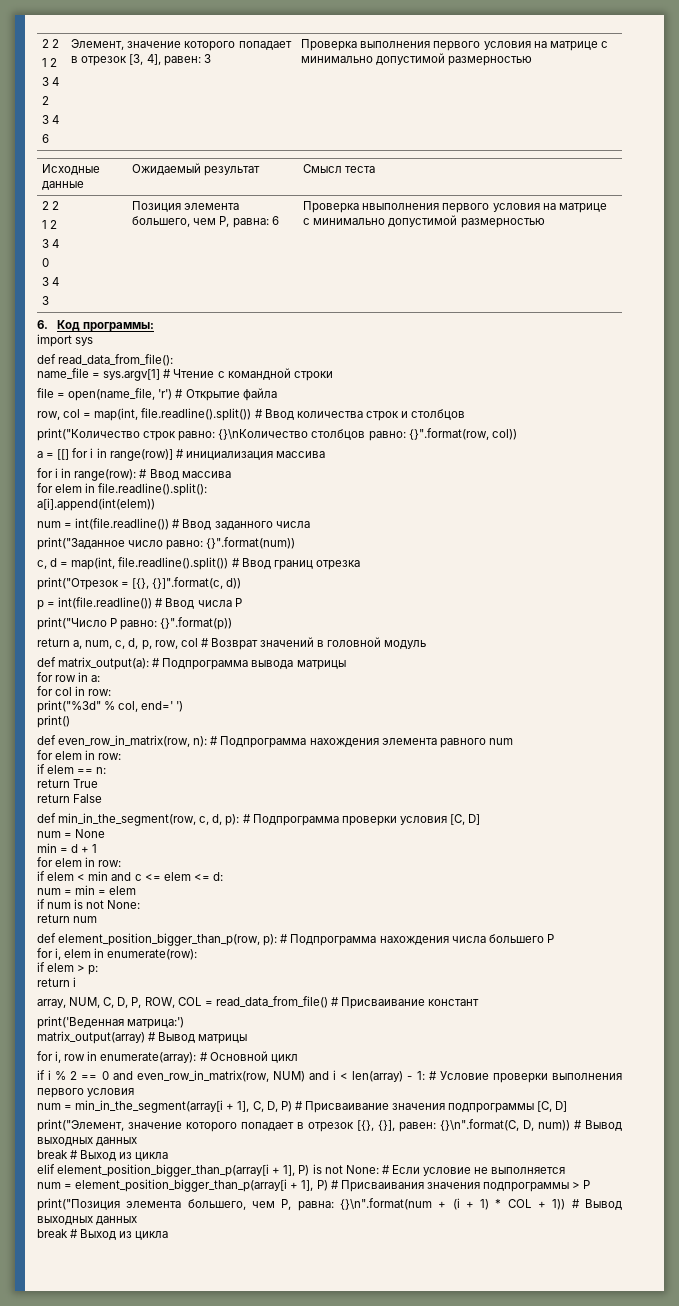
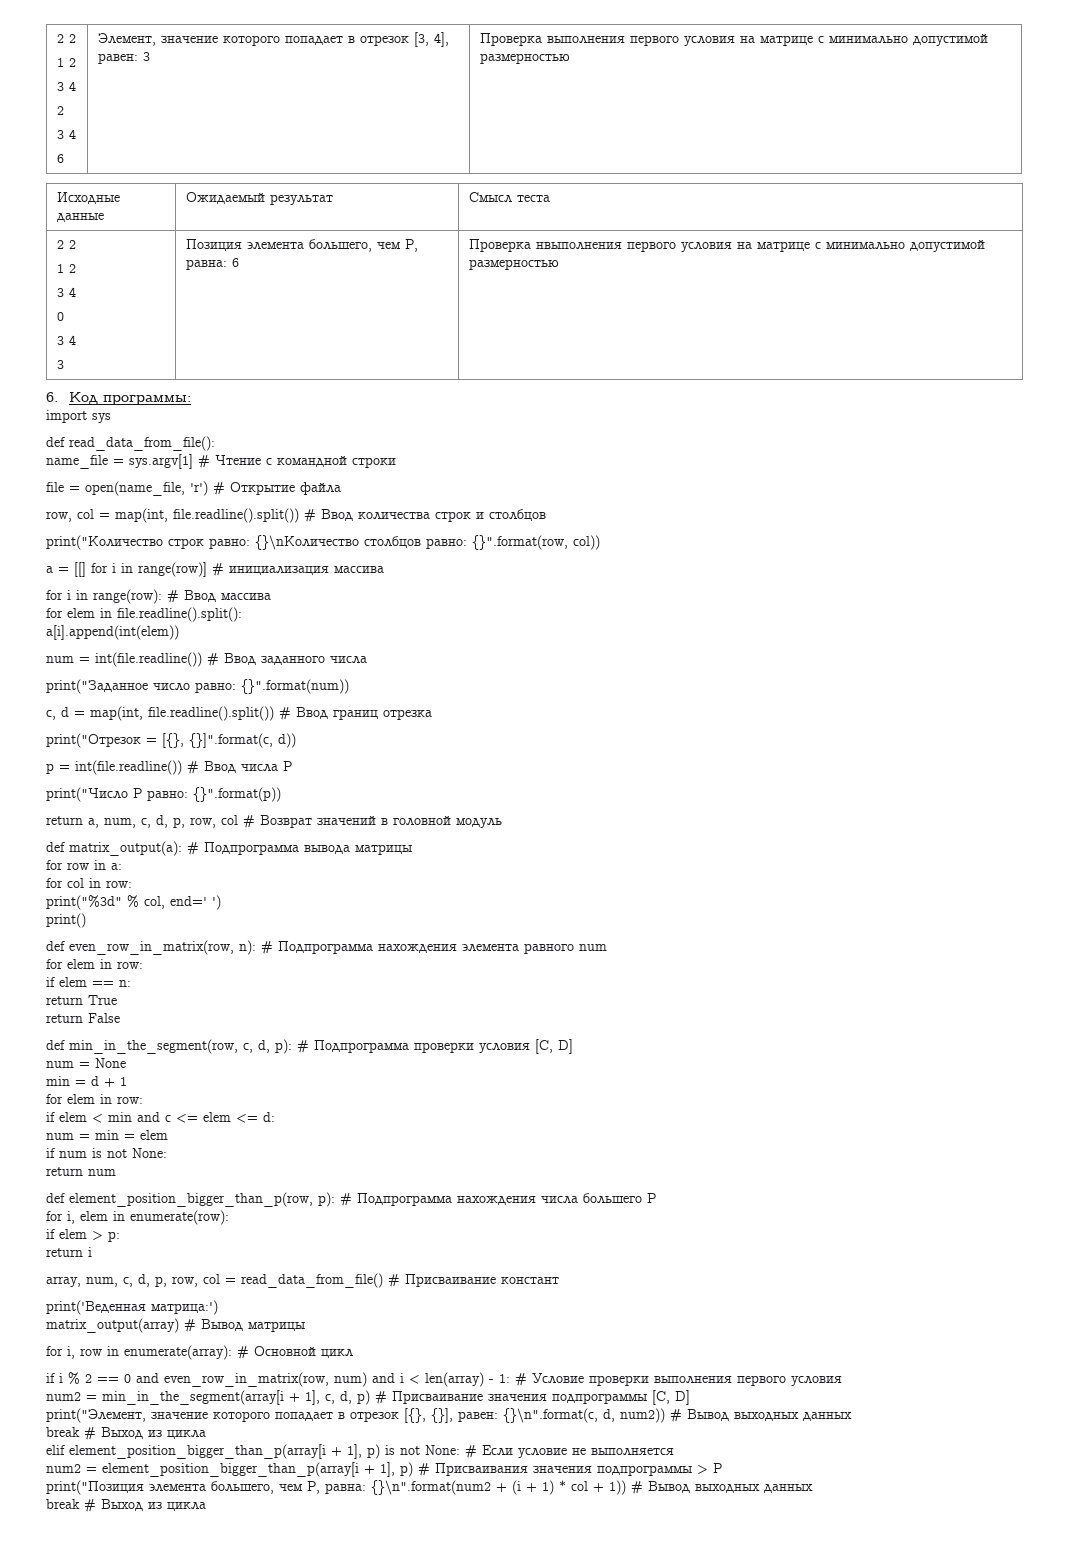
- array, NUM, C, D, P, ROW, COL = read_data_from_file() # Присваивание констант
+ array, num, c, d, p, row, col = read_data_from_file() # Присваивание констант
- if i % 2 == 0 and even_row_in_matrix(row, NUM) and i < len(array) - 1: # Условие проверки выполнения первого условия
+ if i % 2 == 0 and even_row_in_matrix(row, num) and i < len(array) - 1: # Условие проверки выполнения первого условия
- num = min_in_the_segment(array[i + 1], C, D, P) # Присваивание значения подпрограммы [C, D]
+ num2 = min_in_the_segment(array[i + 1], c, d, p) # Присваивание значения подпрограммы [C, D]
- print("Элемент, значение которого попадает в отрезок [{}, {}], равен: {}\n".format(C, D, num)) # Вывод выходных данных
+ print("Элемент, значение которого попадает в отрезок [{}, {}], равен: {}\n".format(c, d, num2)) # Вывод выходных данных
- elif element_position_bigger_than_p(array[i + 1], P) is not None: # Если условие не выполняется
+ elif element_position_bigger_than_p(array[i + 1], p) is not None: # Если условие не выполняется
- num = element_position_bigger_than_p(array[i + 1], P) # Присваивания значения подпрограммы > P
+ num2 = element_position_bigger_than_p(array[i + 1], p) # Присваивания значения подпрограммы > P
- print("Позиция элемента большего, чем P, равна: {}\n".format(num + (i + 1) * COL + 1)) # Вывод выходных данных
+ print("Позиция элемента большего, чем P, равна: {}\n".format(num2 + (i + 1) * col + 1)) # Вывод выходных данных

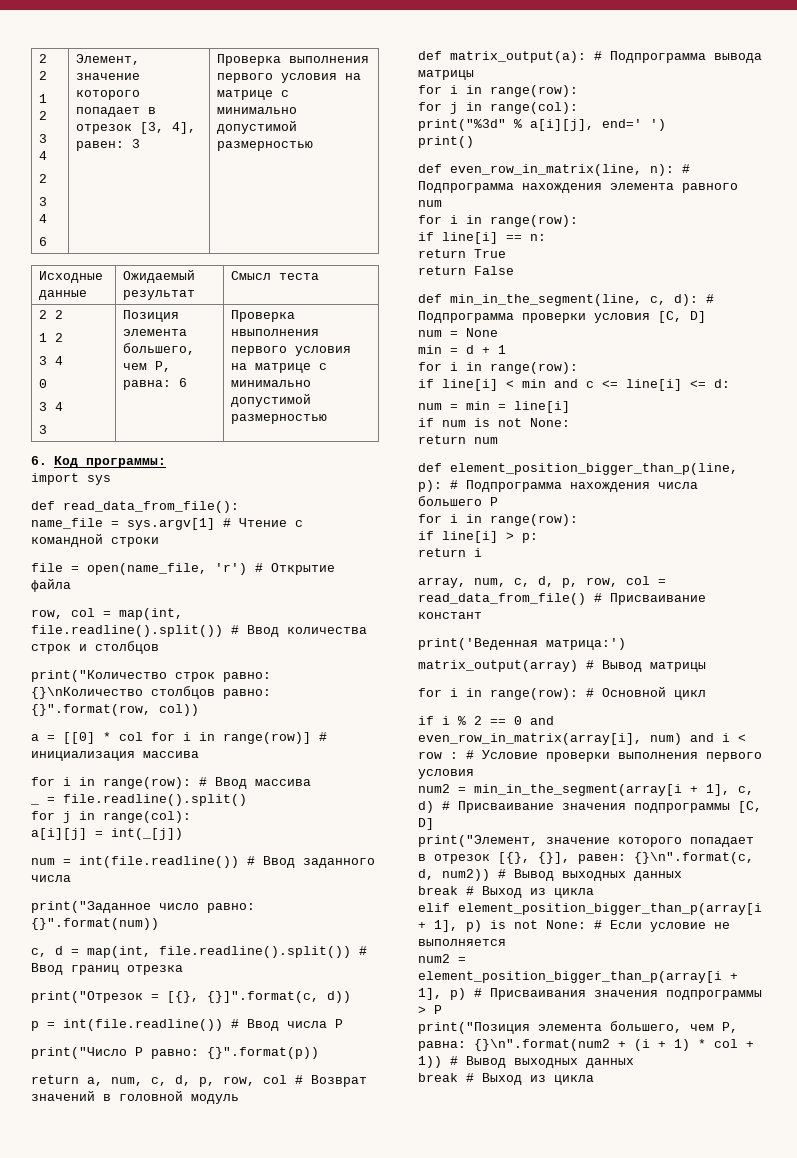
- a = [[] for i in range(row)] # инициализация массива
+ a = [[0] * col for i in range(row)] # инициализация массива
- for elem in file.readline().split():
- a[i].append(int(elem))
+ _ = file.readline().split()
+ for j in range(col):
+ a[i][j] = int(_[j])
  def matrix_output(a): # Подпрограмма вывода матрицы
- for row in a:
- for col in row:
+ for i in range(row):
+ for j in range(col):
- print("%3d" % col, end=' ')
+ print("%3d" % a[i][j], end=' ')
- def even_row_in_matrix(row, n): # Подпрограмма нахождения элемента равного num
- for elem in row:
- if elem == n:
+ def even_row_in_matrix(line, n): # Подпрограмма нахождения элемента равного num
+ for i in range(row):
+ if line[i] == n:
- def min_in_the_segment(row, c, d, p): # Подпрограмма проверки условия [C, D]
+ def min_in_the_segment(line, c, d): # Подпрограмма проверки условия [C, D]
  min = d + 1
- for elem in row:
- if elem < min and c <= elem <= d:
+ for i in range(row):
+ if line[i] < min and c <= line[i] <= d:
- num = min = elem
+ num = min = line[i]
- def element_position_bigger_than_p(row, p): # Подпрограмма нахождения числа большего P
- for i, elem in enumerate(row):
- if elem > p:
+ def element_position_bigger_than_p(line, p): # Подпрограмма нахождения числа большего P
+ for i in range(row):
+ if line[i] > p:
- for i, row in enumerate(array): # Основной цикл
+ for i in range(row): # Основной цикл
- if i % 2 == 0 and even_row_in_matrix(row, num) and i < len(array) - 1: # Условие проверки выполнения первого условия
+ if i % 2 == 0 and even_row_in_matrix(array[i], num) and i < row : # Условие проверки выполнения первого условия
- num2 = min_in_the_segment(array[i + 1], c, d, p) # Присваивание значения подпрограммы [C, D]
+ num2 = min_in_the_segment(array[i + 1], c, d) # Присваивание значения подпрограммы [C, D]

